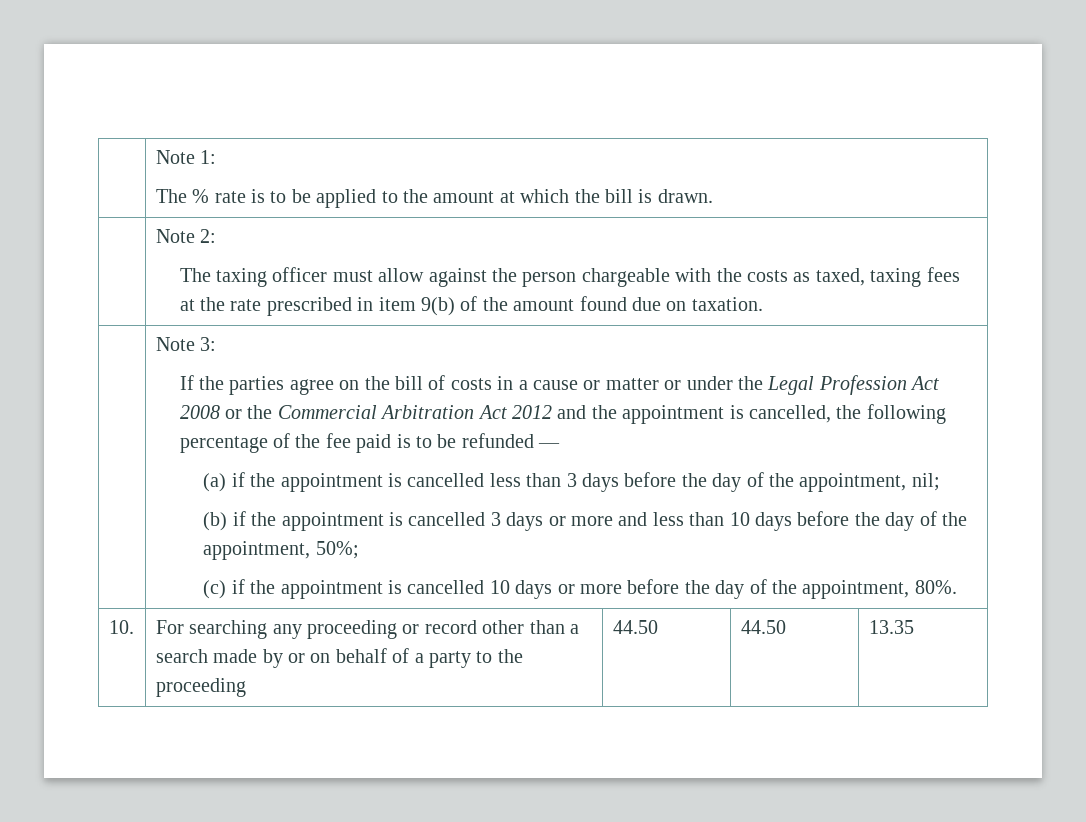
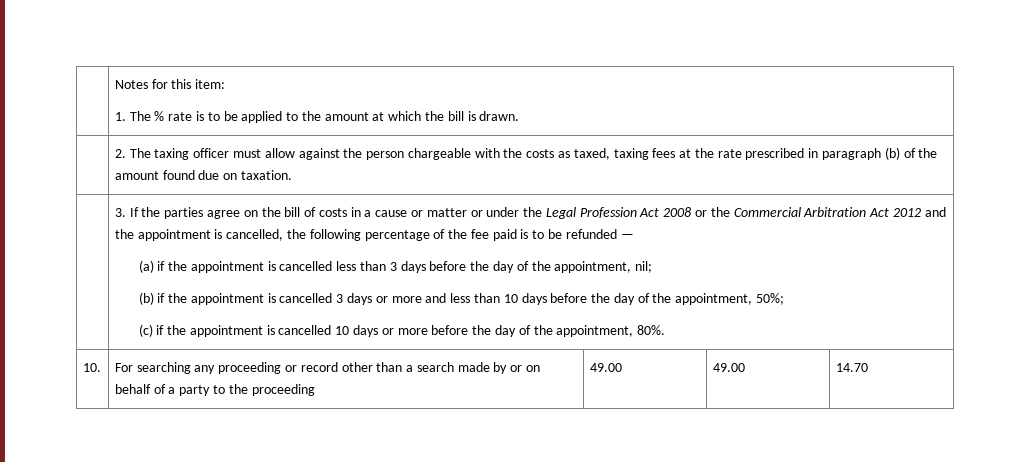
- | Note 1:
- The % rate is to be applied to the amount at which the bill is drawn.
+ | Notes for this item:
+ 1. The % rate is to be applied to the amount at which the bill is drawn.
- | Note 2:
- The taxing officer must allow against the person chargeable with the costs as taxed, taxing fees at the rate prescribed in item 9(b) of the amount found due on taxation.
+ | 2. The taxing officer must allow against the person chargeable with the costs as taxed, taxing fees at the rate prescribed in paragraph (b) of the amount found due on taxation.
- Note 3:
- If the parties agree on the bill of costs in a cause or matter or under the Legal Profession Act 2008 or the Commercial Arbitration Act 2012 and the appointment is cancelled, the following percentage of the fee paid is to be refunded —
+ 3. If the parties agree on the bill of costs in a cause or matter or under the Legal Profession Act 2008 or the Commercial Arbitration Act 2012 and the appointment is cancelled, the following percentage of the fee paid is to be refunded —
- 10. | For searching any proceeding or record other than a search made by or on behalf of a party to the proceeding | 44.50 | 44.50 | 13.35
+ 10. | For searching any proceeding or record other than a search made by or on behalf of a party to the proceeding | 49.00 | 49.00 | 14.70

